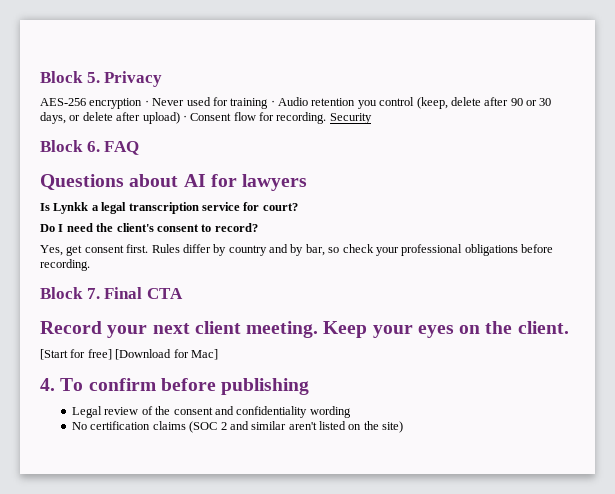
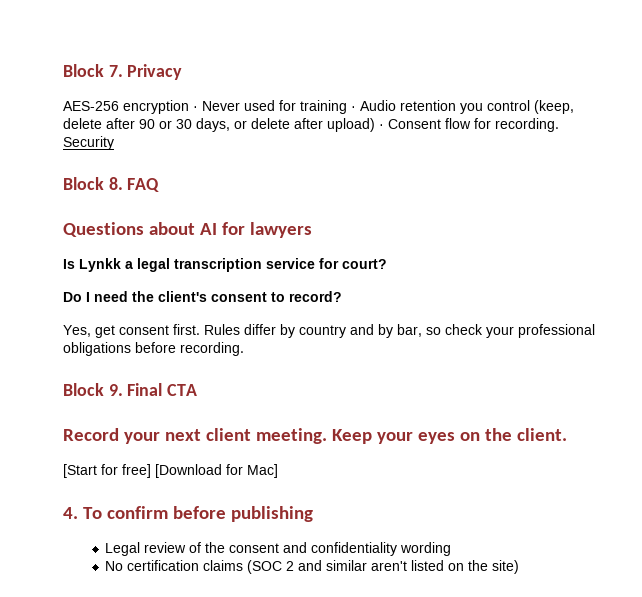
- Block 5. Privacy
+ Block 7. Privacy
- Block 6. FAQ
+ Block 8. FAQ
- Block 7. Final CTA
+ Block 9. Final CTA

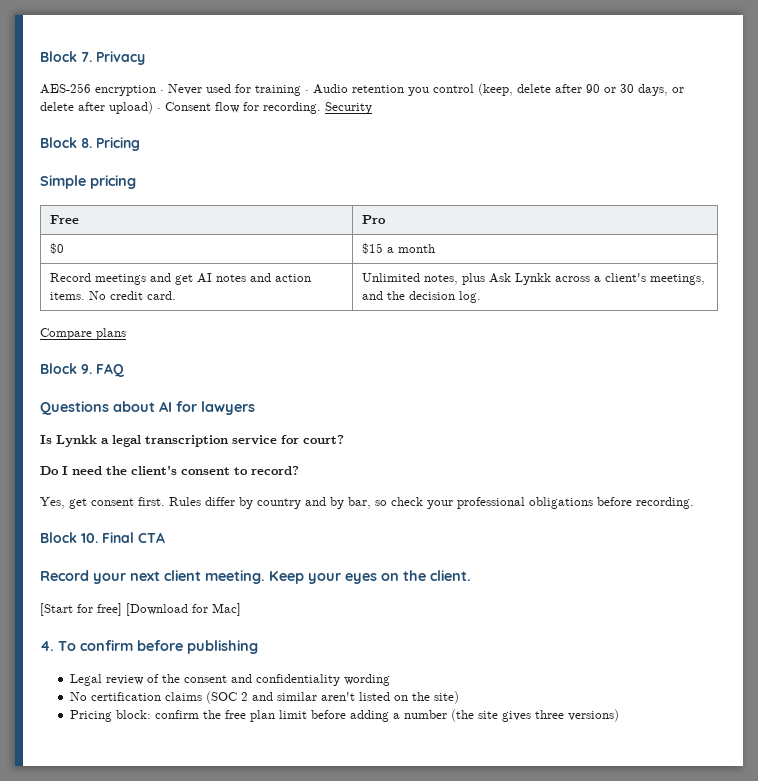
- Block 8. FAQ
+ Block 8. Pricing
+ Simple pricing
+ Free | Pro
+ $0 | $15 a month
+ Record meetings and get AI notes and action items. No credit card. | Unlimited notes, plus Ask Lynkk across a client's meetings, and the decision log.
+ Compare plans
+ Block 9. FAQ
- Block 9. Final CTA
+ Block 10. Final CTA
+ Pricing block: confirm the free plan limit before adding a number (the site gives three versions)

